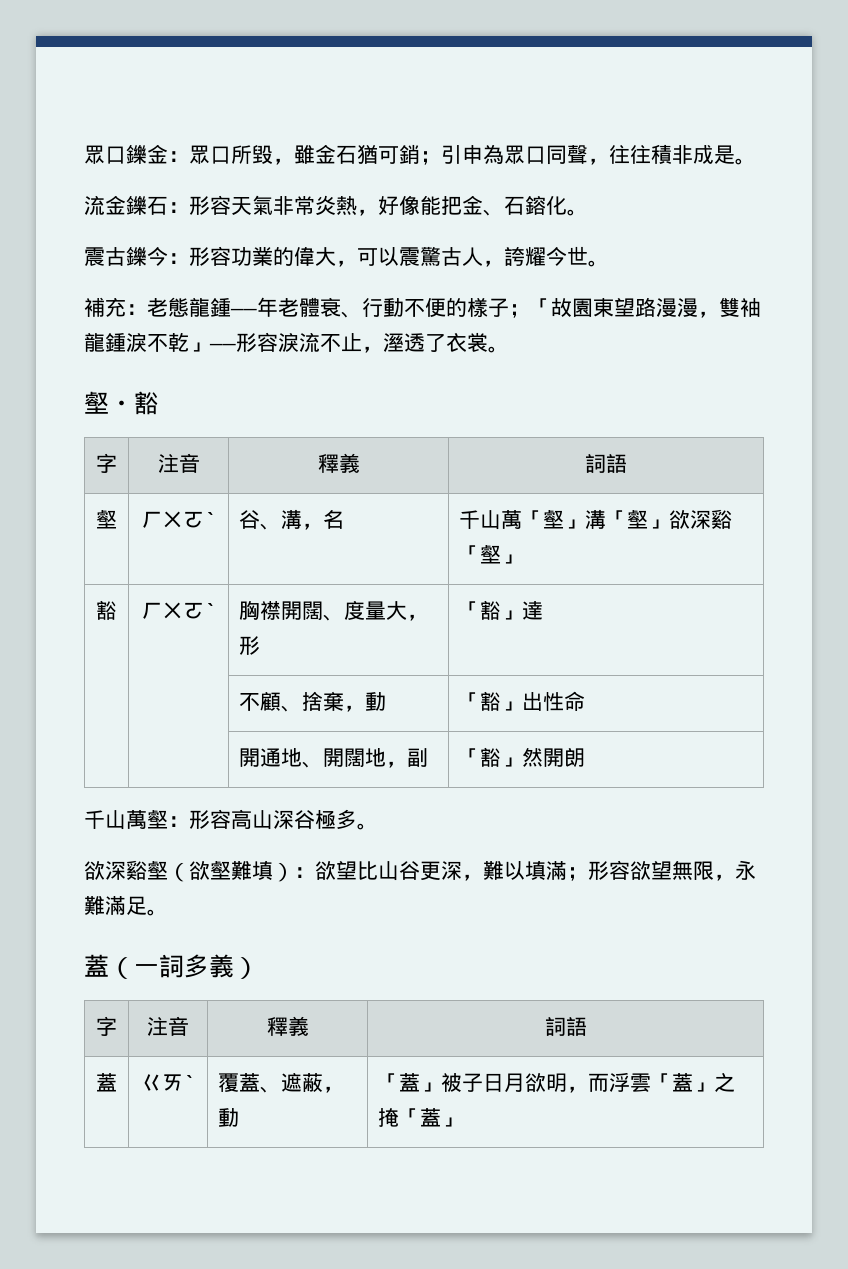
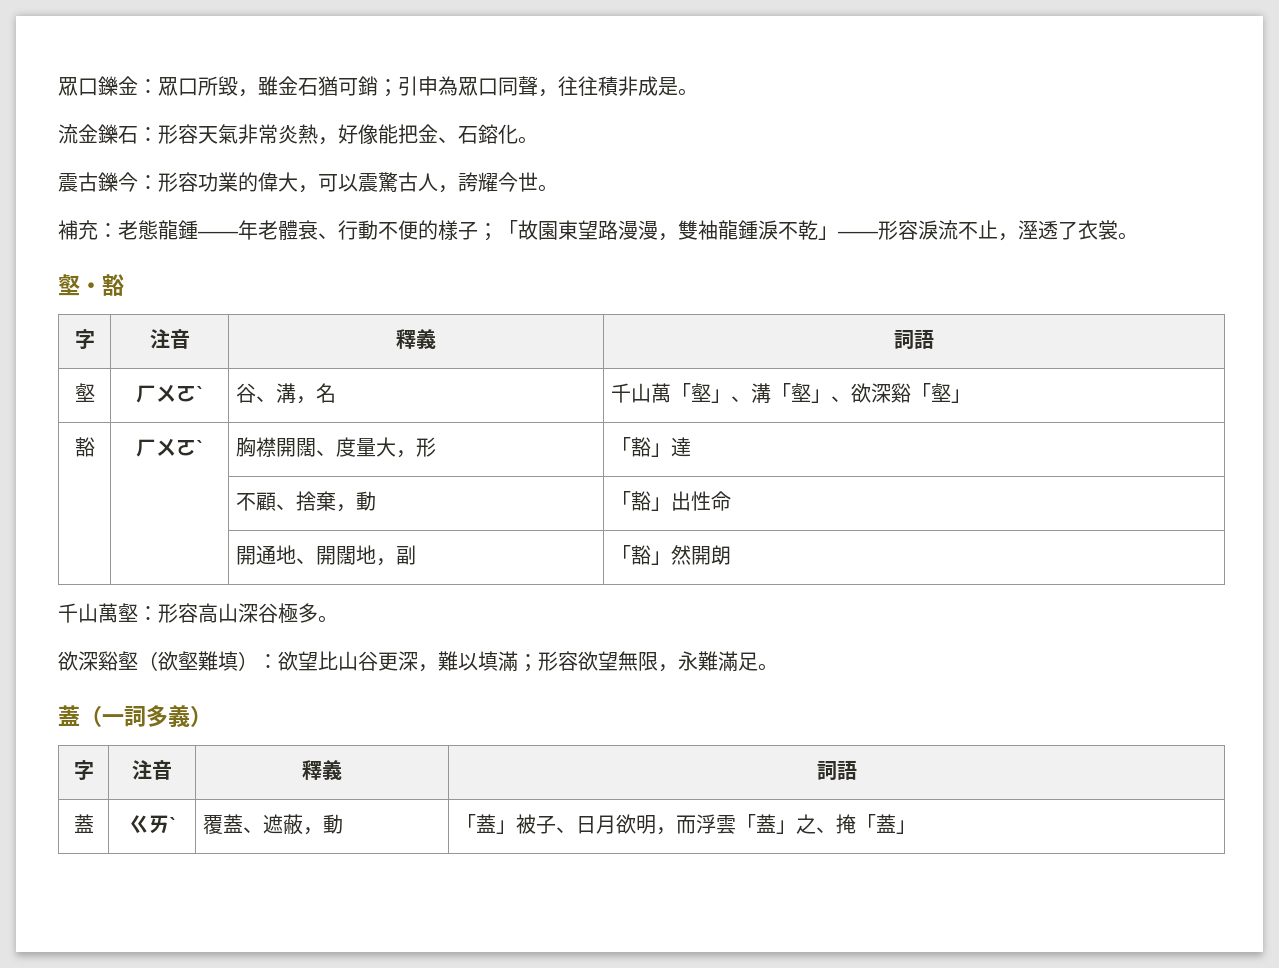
- 壑 | ㄏㄨㄛˋ | 谷、溝，名 | 千山萬「壑」溝「壑」欲深谿「壑」
+ 壑 | ㄏㄨㄛˋ | 谷、溝，名 | 千山萬「壑」、溝「壑」、欲深谿「壑」
- 蓋 | ㄍㄞˋ | 覆蓋、遮蔽，動 | 「蓋」被子日月欲明，而浮雲「蓋」之掩「蓋」
+ 蓋 | ㄍㄞˋ | 覆蓋、遮蔽，動 | 「蓋」被子、日月欲明，而浮雲「蓋」之、掩「蓋」

